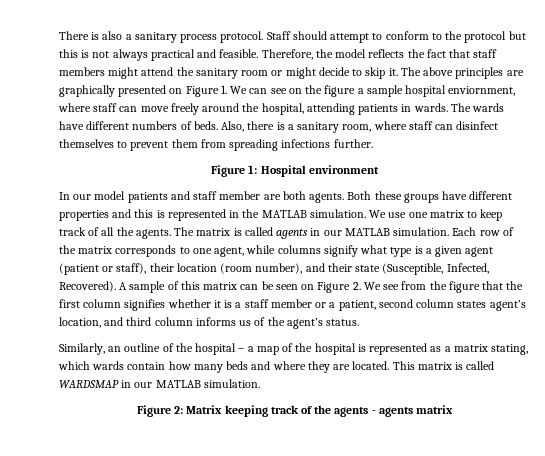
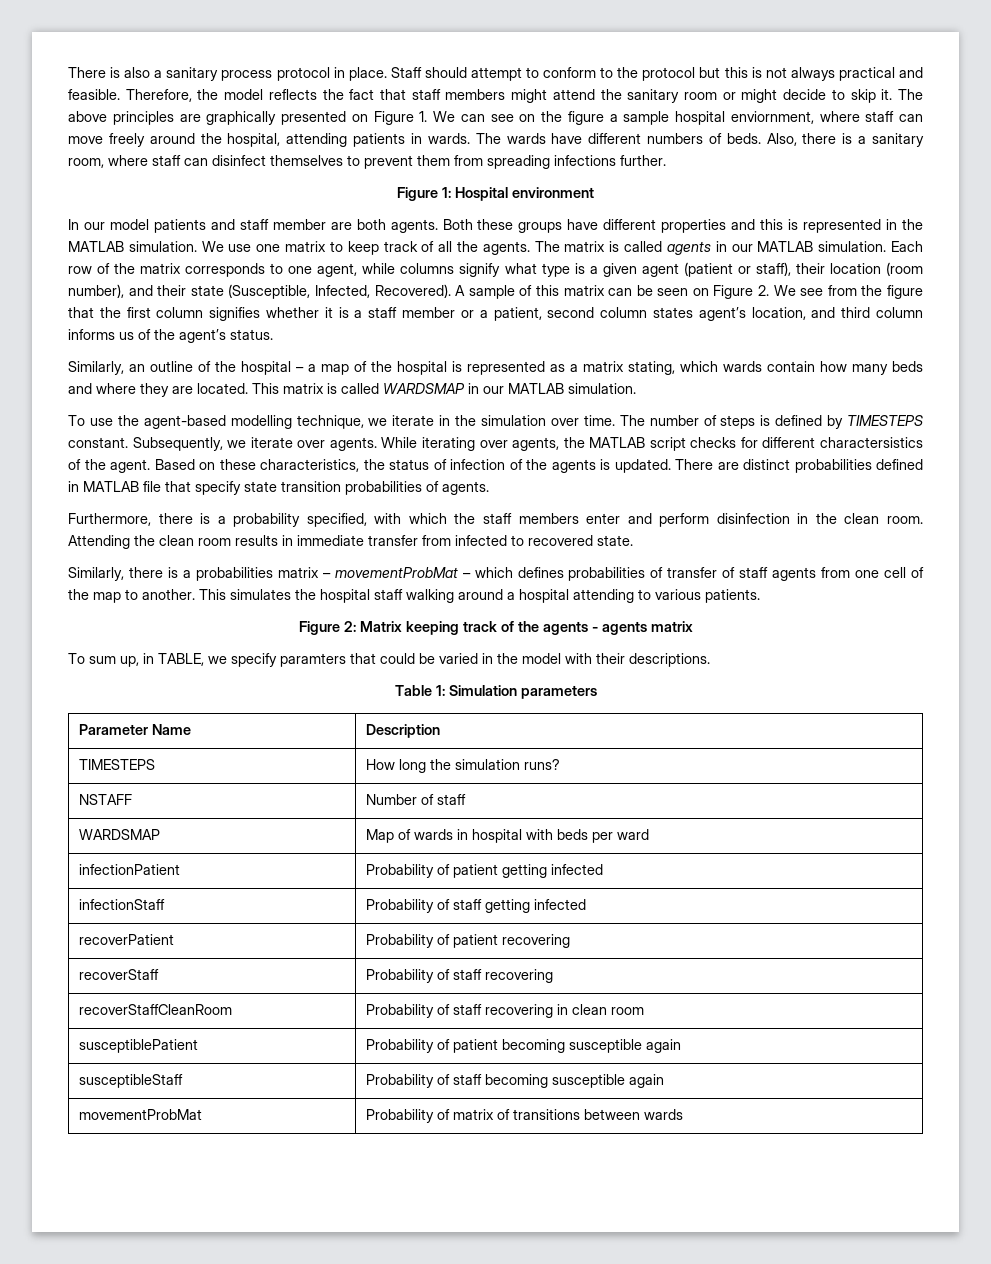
- There is also a sanitary process protocol.
+ There is also a sanitary process protocol in place.
+ To use the agent-based modelling technique, we iterate in the simulation over time. The number of steps is defined by TIMESTEPS constant. Subsequently, we iterate over agents. While iterating over agents, the MATLAB script checks for different charactersistics of the agent. Based on these characteristics, the status of infection of the agents is updated. There are distinct probabilities defined in MATLAB file that specify state transition probabilities of agents.
+ Furthermore, there is a probability specified, with which the staff members enter and perform disinfection in the clean room. Attending the clean room results in immediate transfer from infected to recovered state.
+ Similarly, there is a probabilities matrix – movementProbMat – which defines probabilities of transfer of staff agents from one cell of the map to another. This simulates the hospital staff walking around a hospital attending to various patients.
+ To sum up, in TABLE, we specify paramters that could be varied in the model with their descriptions.
+ Table 1: Simulation parameters
+ Parameter Name | Description
+ TIMESTEPS | How long the simulation runs?
+ NSTAFF | Number of staff
+ WARDSMAP | Map of wards in hospital with beds per ward
+ infectionPatient | Probability of patient getting infected
+ infectionStaff | Probability of staff getting infected
+ recoverPatient | Probability of patient recovering
+ recoverStaff | Probability of staff recovering
+ recoverStaffCleanRoom | Probability of staff recovering in clean room
+ susceptiblePatient | Probability of patient becoming susceptible again
+ susceptibleStaff | Probability of staff becoming susceptible again
+ movementProbMat | Probability of matrix of transitions between wards

